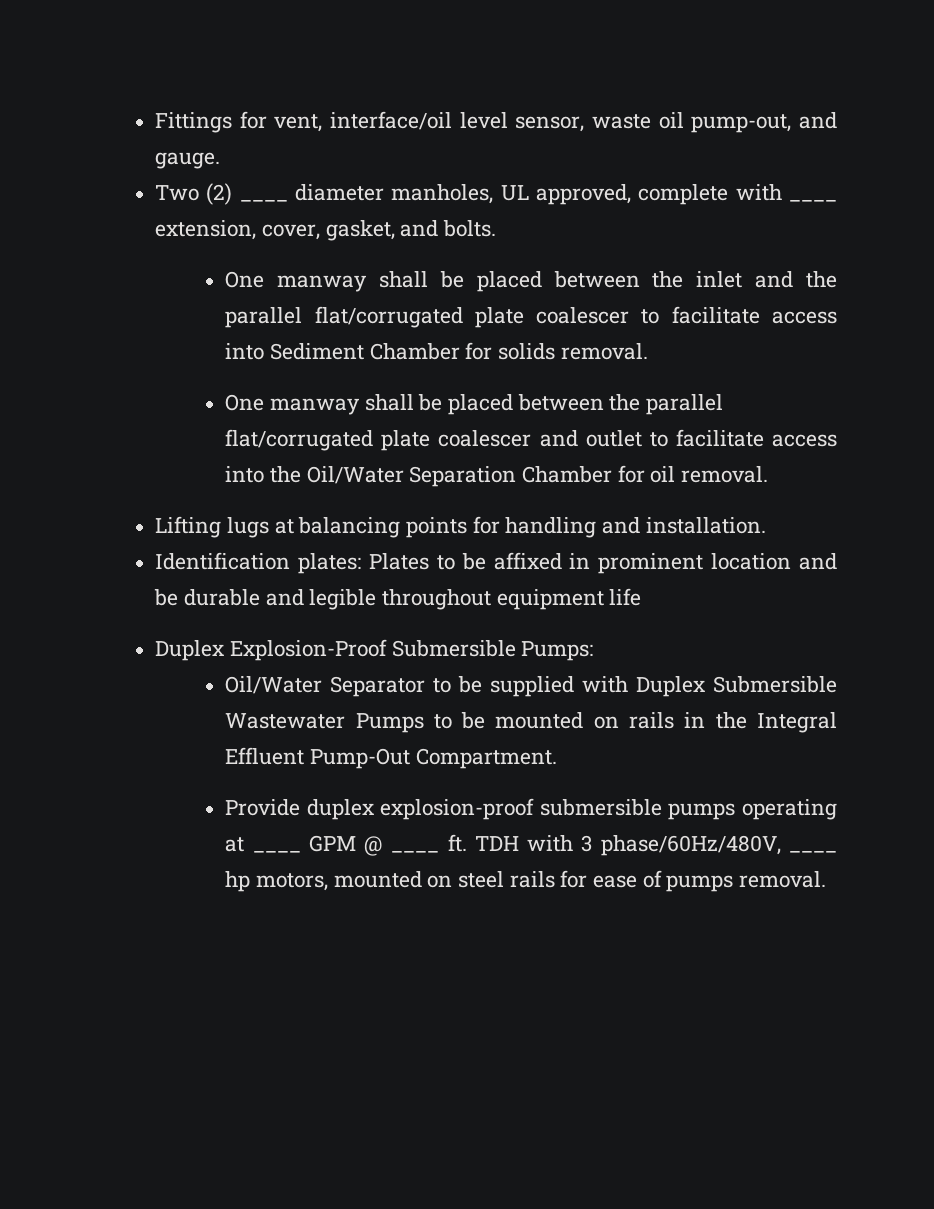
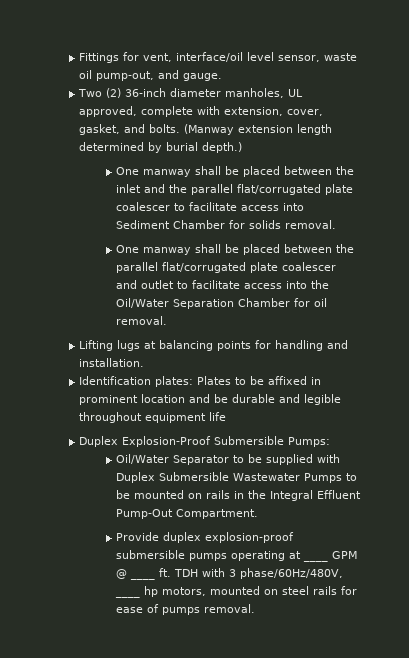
- Two (2) ____ diameter manholes, UL approved, complete with ____ extension, cover, gasket, and bolts.
+ Two (2) 36-inch diameter manholes, UL approved, complete with extension, cover, gasket, and bolts. (Manway extension length determined by burial depth.)

